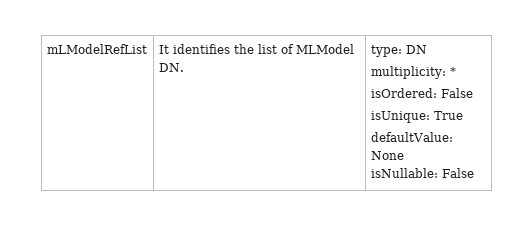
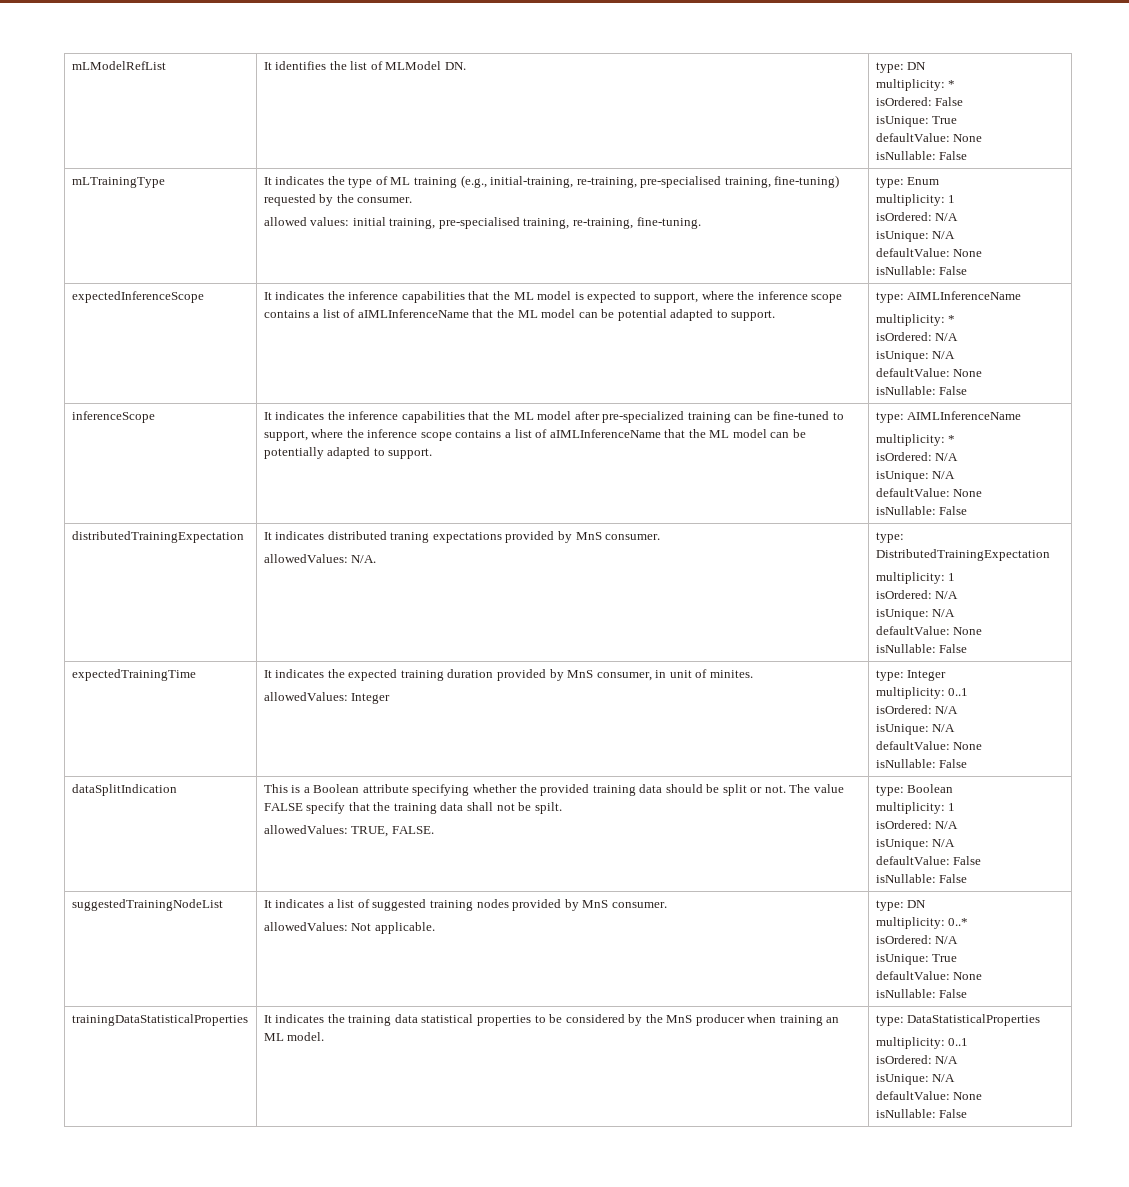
+ mLTrainingType | It indicates the type of ML training (e.g., initial-training, re-training, pre-specialised training, fine-tuning) requested by the consumer.
+ allowed values: initial training, pre-specialised training, re-training, fine-tuning. | type: Enum
+ multiplicity: 1
+ isOrdered: N/A
+ isUnique: N/A
+ defaultValue: None
+ isNullable: False
+ expectedInferenceScope | It indicates the inference capabilities that the ML model is expected to support, where the inference scope contains a list of aIMLInferenceName that the ML model can be potential adapted to support. | type: AIMLInferenceName
+ multiplicity: *
+ isOrdered: N/A
+ isUnique: N/A
+ defaultValue: None
+ isNullable: False
+ inferenceScope | It indicates the inference capabilities that the ML model after pre-specialized training can be fine-tuned to support, where the inference scope contains a list of aIMLInferenceName that the ML model can be potentially adapted to support. | type: AIMLInferenceName
+ multiplicity: *
+ isOrdered: N/A
+ isUnique: N/A
+ defaultValue: None
+ isNullable: False
+ distributedTrainingExpectation | It indicates distributed traning expectations provided by MnS consumer.
+ allowedValues: N/A. | type: DistributedTrainingExpectation
+ multiplicity: 1
+ isOrdered: N/A
+ isUnique: N/A
+ defaultValue: None
+ isNullable: False
+ expectedTrainingTime | It indicates the expected training duration provided by MnS consumer, in unit of minites.
+ allowedValues: Integer | type: Integer
+ multiplicity: 0..1
+ isOrdered: N/A
+ isUnique: N/A
+ defaultValue: None
+ isNullable: False
+ dataSplitIndication | This is a Boolean attribute specifying whether the provided training data should be split or not. The value FALSE specify that the training data shall not be spilt.
+ allowedValues: TRUE, FALSE. | type: Boolean
+ multiplicity: 1
+ isOrdered: N/A
+ isUnique: N/A
+ defaultValue: False
+ isNullable: False
+ suggestedTrainingNodeList | It indicates a list of suggested training nodes provided by MnS consumer.
+ allowedValues: Not applicable. | type: DN
+ multiplicity: 0..*
+ isOrdered: N/A
+ isUnique: True
+ defaultValue: None
+ isNullable: False
+ trainingDataStatisticalProperties | It indicates the training data statistical properties to be considered by the MnS producer when training an ML model. | type: DataStatisticalProperties
+ multiplicity: 0..1
+ isOrdered: N/A
+ isUnique: N/A
+ defaultValue: None
+ isNullable: False

